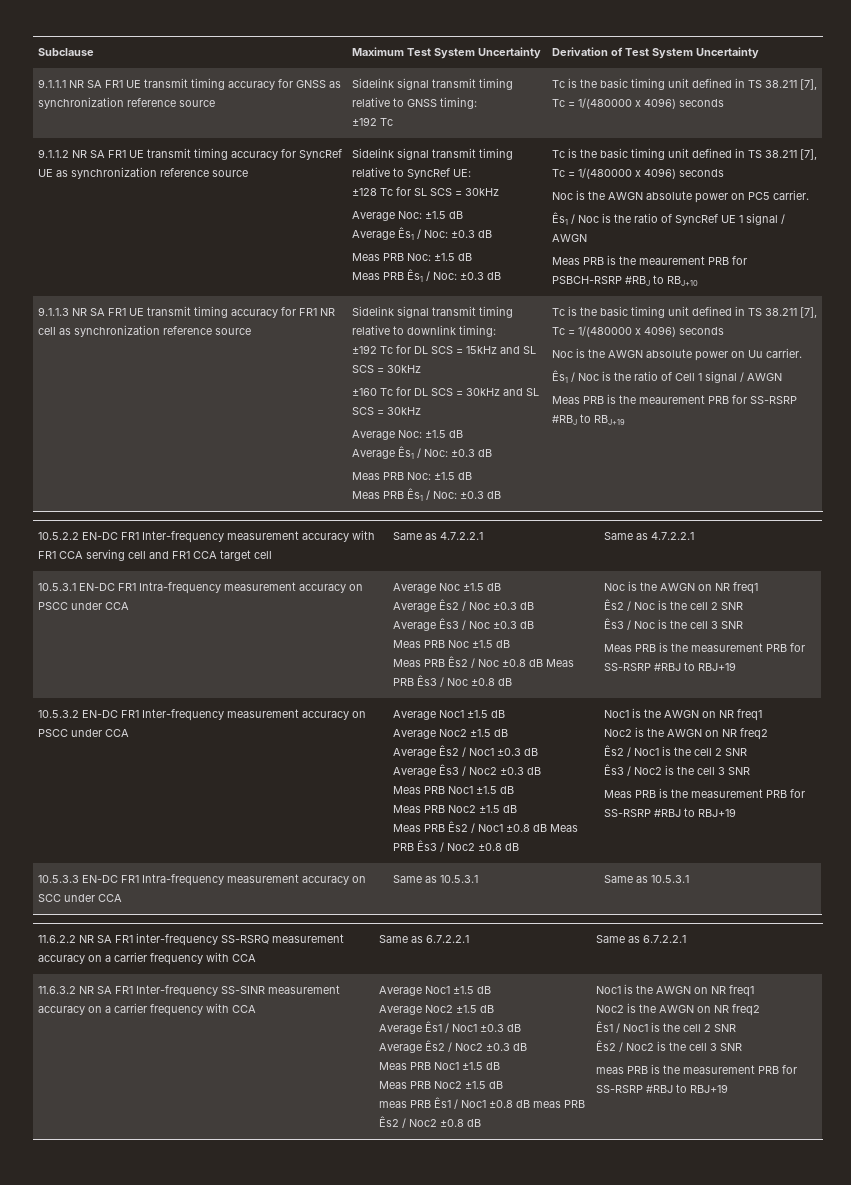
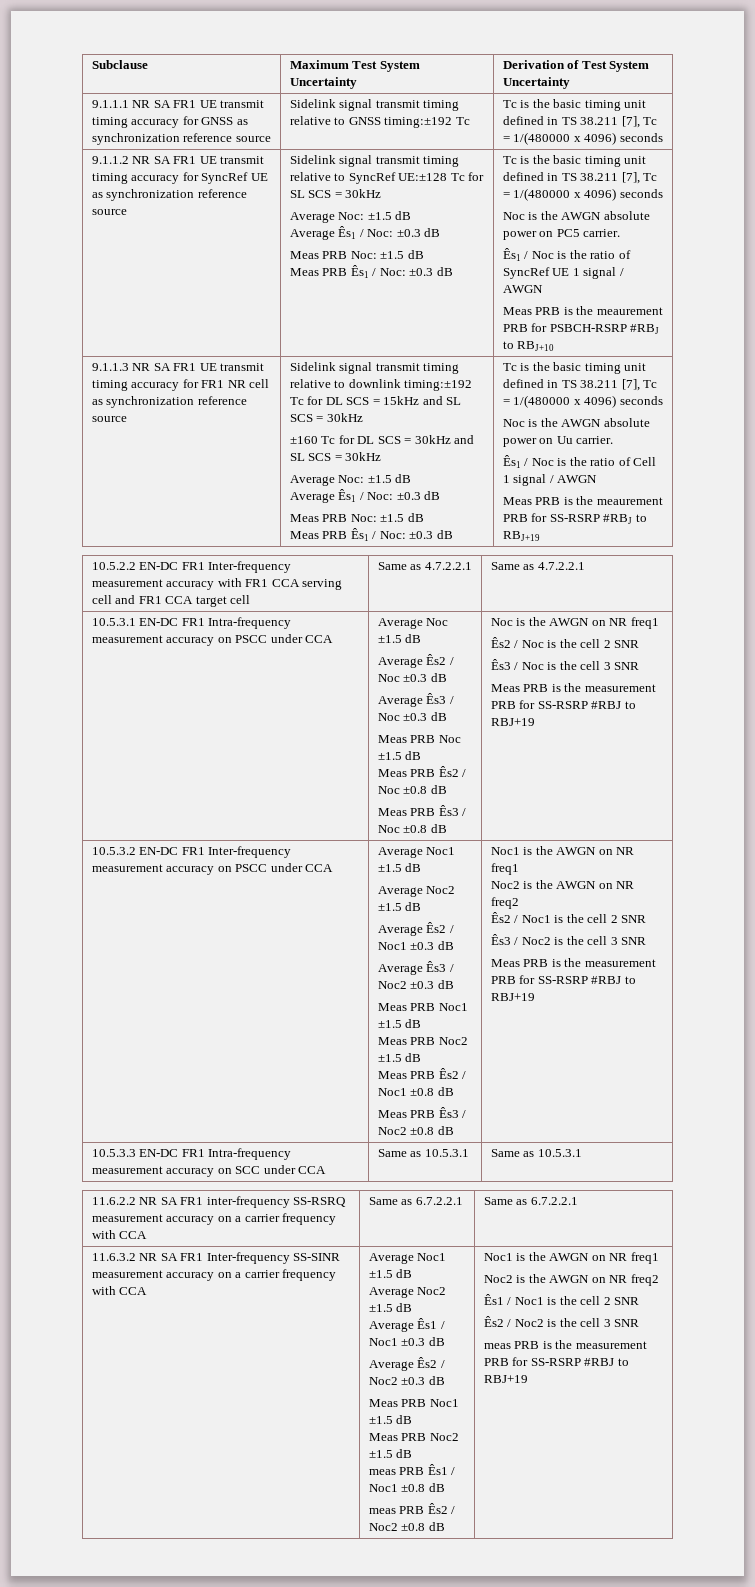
- Sidelink signal transmit timing relative to GNSS timing:
- ±192 Tc
+ Sidelink signal transmit timing relative to GNSS timing:±192 Tc
- Sidelink signal transmit timing relative to SyncRef UE:
- ±128 Tc for SL SCS = 30kHz
+ Sidelink signal transmit timing relative to SyncRef UE:±128 Tc for SL SCS = 30kHz
- Sidelink signal transmit timing relative to downlink timing:
- ±192 Tc for DL SCS = 15kHz and SL SCS = 30kHz
+ Sidelink signal transmit timing relative to downlink timing:±192 Tc for DL SCS = 15kHz and SL SCS = 30kHz
- Meas PRB Ês2 / Noc ±0.8 dB Meas PRB Ês3 / Noc ±0.8 dB
+ Meas PRB Ês2 / Noc ±0.8 dB
+ Meas PRB Ês3 / Noc ±0.8 dB
- Meas PRB Ês2 / Noc1 ±0.8 dB Meas PRB Ês3 / Noc2 ±0.8 dB
+ Meas PRB Ês2 / Noc1 ±0.8 dB
+ Meas PRB Ês3 / Noc2 ±0.8 dB
- meas PRB Ês1 / Noc1 ±0.8 dB meas PRB Ês2 / Noc2 ±0.8 dB
+ meas PRB Ês1 / Noc1 ±0.8 dB
+ meas PRB Ês2 / Noc2 ±0.8 dB

